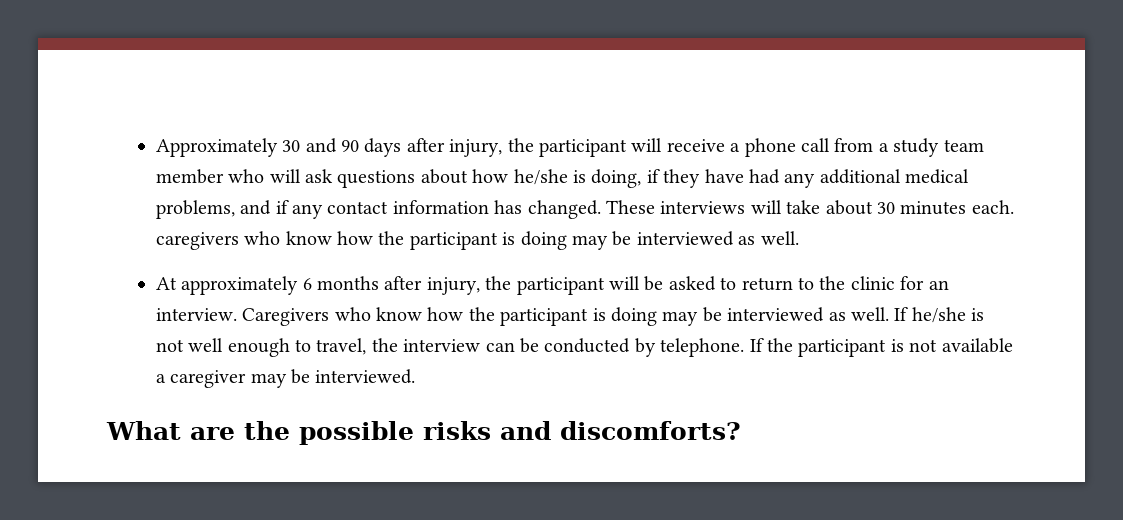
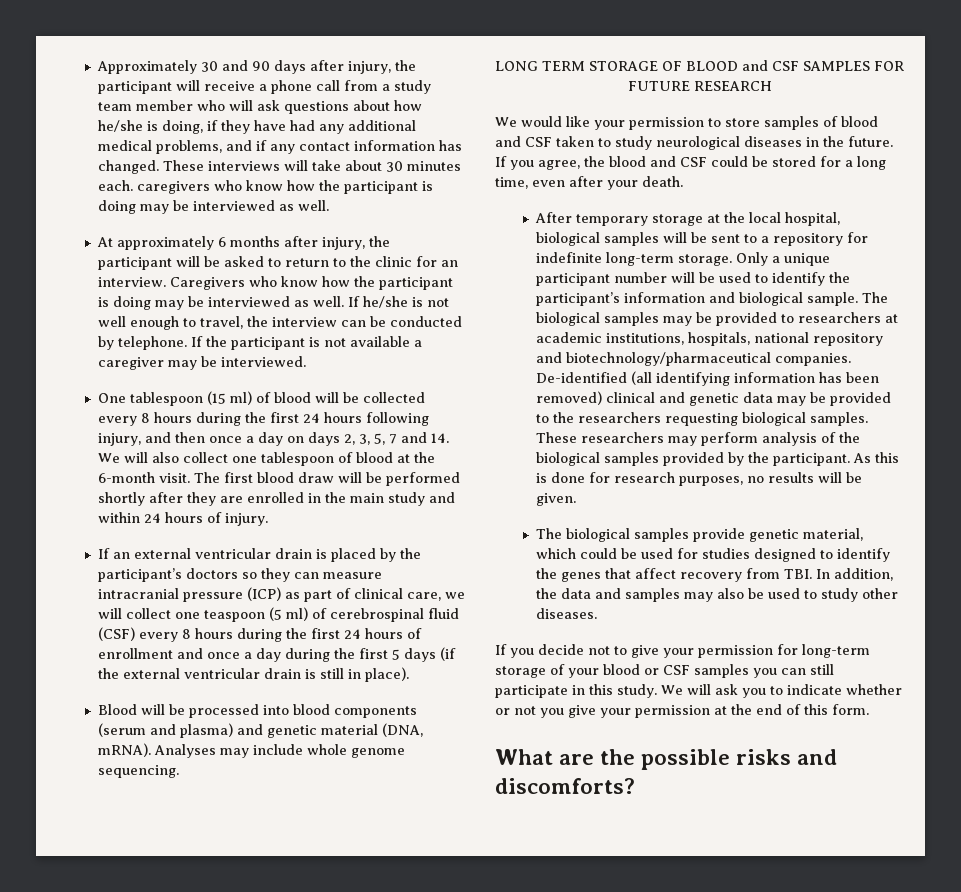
+ One tablespoon (15 ml) of blood will be collected every 8 hours during the first 24 hours following injury, and then once a day on days 2, 3, 5, 7 and 14. We will also collect one tablespoon of blood at the 6-month visit. The first blood draw will be performed shortly after they are enrolled in the main study and within 24 hours of injury.
+ If an external ventricular drain is placed by the participant’s doctors so they can measure intracranial pressure (ICP) as part of clinical care, we will collect one teaspoon (5 ml) of cerebrospinal fluid (CSF) every 8 hours during the first 24 hours of enrollment and once a day during the first 5 days (if the external ventricular drain is still in place).
+ Blood will be processed into blood components (serum and plasma) and genetic material (DNA, mRNA). Analyses may include whole genome sequencing.
+ LONG TERM STORAGE OF BLOOD and CSF SAMPLES FOR FUTURE RESEARCH
+ We would like your permission to store samples of blood and CSF taken to study neurological diseases in the future. If you agree, the blood and CSF could be stored for a long time, even after your death.
+ After temporary storage at the local hospital, biological samples will be sent to a repository for indefinite long-term storage. Only a unique participant number will be used to identify the participant’s information and biological sample. The biological samples may be provided to researchers at academic institutions, hospitals, national repository and biotechnology/pharmaceutical companies. De-identified (all identifying information has been removed) clinical and genetic data may be provided to the researchers requesting biological samples. These researchers may perform analysis of the biological samples provided by the participant. As this is done for research purposes, no results will be given.
+ The biological samples provide genetic material, which could be used for studies designed to identify the genes that affect recovery from TBI. In addition, the data and samples may also be used to study other diseases.
+ If you decide not to give your permission for long-term storage of your blood or CSF samples you can still participate in this study. We will ask you to indicate whether or not you give your permission at the end of this form.

